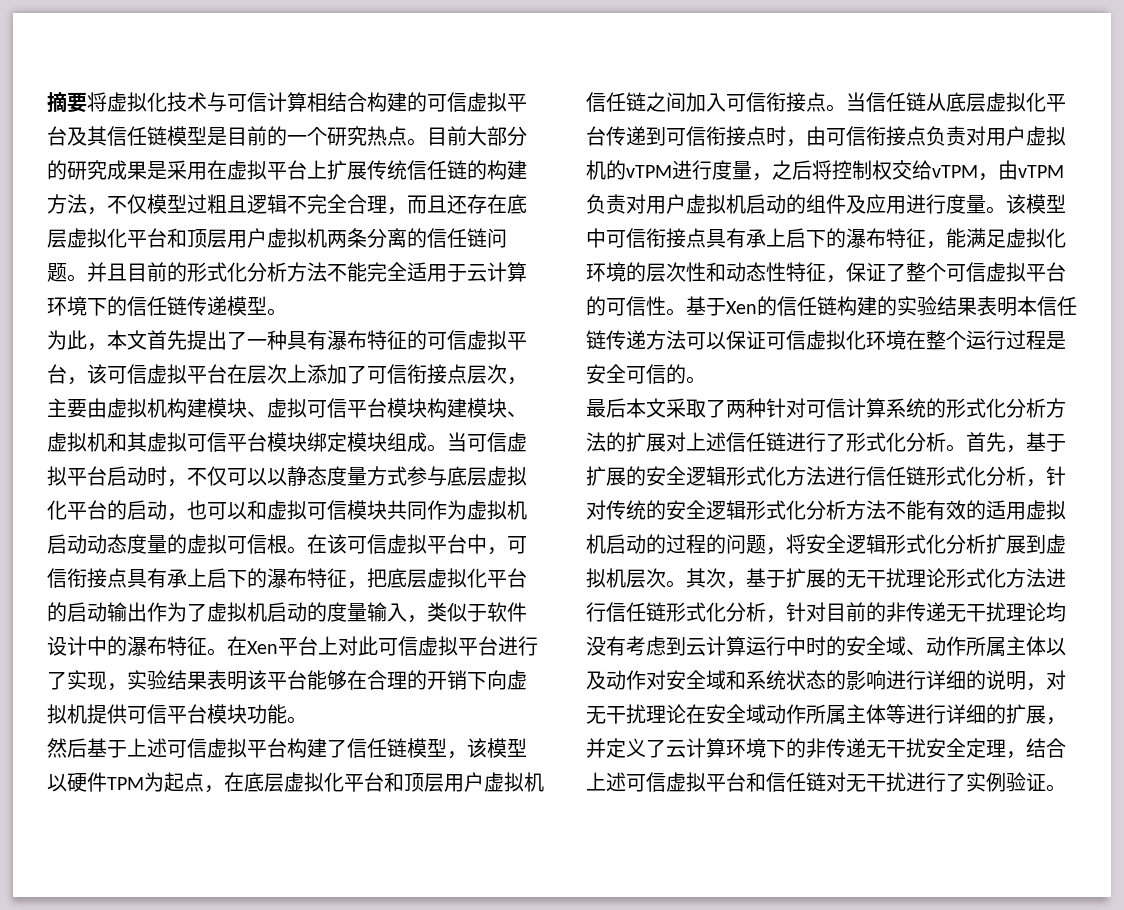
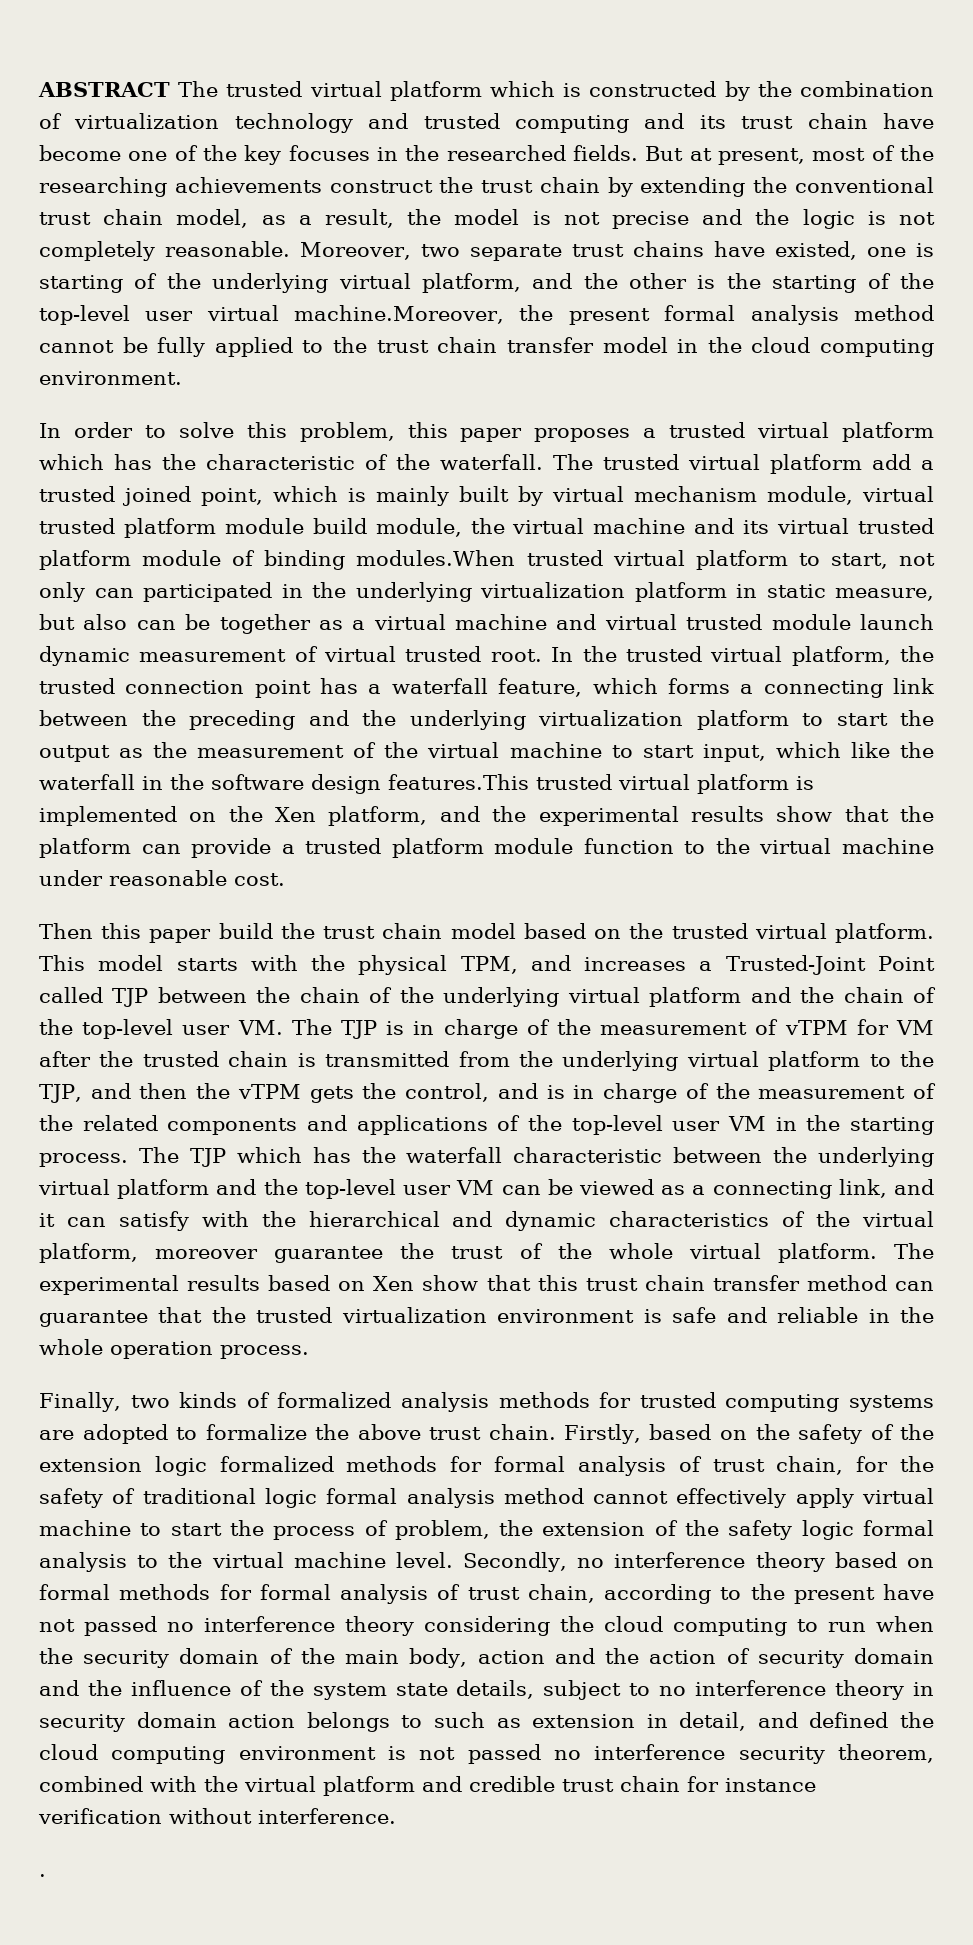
- 摘要将虚拟化技术与可信计算相结合构建的可信虚拟平台及其信任链模型是目前的一个研究热点。目前大部分的研究成果是采用在虚拟平台上扩展传统信任链的构建方法，不仅模型过粗且逻辑不完全合理，而且还存在底层虚拟化平台和顶层用户虚拟机两条分离的信任链问题。并且目前的形式化分析方法不能完全适用于云计算环境下的信任链传递模型。
- 为此，本文首先提出了一种具有瀑布特征的可信虚拟平台，该可信虚拟平台在层次上添加了可信衔接点层次，主要由虚拟机构建模块、虚拟可信平台模块构建模块、虚拟机和其虚拟可信平台模块绑定模块组成。当可信虚拟平台启动时，不仅可以以静态度量方式参与底层虚拟化平台的启动，也可以和虚拟可信模块共同作为虚拟机启动动态度量的虚拟可信根。在该可信虚拟平台中，可信衔接点具有承上启下的瀑布特征，把底层虚拟化平台的启动输出作为了虚拟机启动的度量输入，类似于软件设计中的瀑布特征。在Xen平台上对此可信虚拟平台进行了实现，实验结果表明该平台能够在合理的开销下向虚拟机提供可信平台模块功能。
- 然后基于上述可信虚拟平台构建了信任链模型，该模型以硬件TPM为起点，在底层虚拟化平台和顶层用户虚拟机信任链之间加入可信衔接点。当信任链从底层虚拟化平台传递到可信衔接点时，由可信衔接点负责对用户虚拟机的vTPM进行度量，之后将控制权交给vTPM，由vTPM负责对用户虚拟机启动的组件及应用进行度量。该模型中可信衔接点具有承上启下的瀑布特征，能满足虚拟化环境的层次性和动态性特征，保证了整个可信虚拟平台的可信性。基于Xen的信任链构建的实验结果表明本信任链传递方法可以保证可信虚拟化环境在整个运行过程是安全可信的。
- 最后本文采取了两种针对可信计算系统的形式化分析方法的扩展对上述信任链进行了形式化分析。首先，基于扩展的安全逻辑形式化方法进行信任链形式化分析，针对传统的安全逻辑形式化分析方法不能有效的适用虚拟机启动的过程的问题，将安全逻辑形式化分析扩展到虚拟机层次。其次，基于扩展的无干扰理论形式化方法进行信任链形式化分析，针对目前的非传递无干扰理论均没有考虑到云计算运行中时的安全域、动作所属主体以及动作对安全域和系统状态的影响进行详细的说明，对无干扰理论在安全域动作所属主体等进行详细的扩展，并定义了云计算环境下的非传递无干扰安全定理，结合上述可信虚拟平台和信任链对无干扰进行了实例验证。
+ ABSTRACT The trusted virtual platform which is constructed by the combination of virtualization technology and trusted computing and its trust chain have become one of the key focuses in the researched fields. But at present, most of the researching achievements construct the trust chain by extending the conventional trust chain model, as a result, the model is not precise and the logic is not completely reasonable. Moreover, two separate trust chains have existed, one is starting of the underlying virtual platform, and the other is the starting of the top-level user virtual machine.Moreover, the present formal analysis method cannot be fully applied to the trust chain transfer model in the cloud computing environment.
+ In order to solve this problem, this paper proposes a trusted virtual platform which has the characteristic of the waterfall. The trusted virtual platform add a trusted joined point, which is mainly built by virtual mechanism module, virtual trusted platform module build module, the virtual machine and its virtual trusted platform module of binding modules.When trusted virtual platform to start, not only can participated in the underlying virtualization platform in static measure, but also can be together as a virtual machine and virtual trusted module launch dynamic measurement of virtual trusted root. In the trusted virtual platform, the trusted connection point has a waterfall feature, which forms a connecting link between the preceding and the underlying virtualization platform to start the output as the measurement of the virtual machine to start input, which like the waterfall in the software design features.This trusted virtual platform is implemented on the Xen platform, and the experimental results show that the platform can provide a trusted platform module function to the virtual machine under reasonable cost.
+ Then this paper build the trust chain model based on the trusted virtual platform. This model starts with the physical TPM, and increases a Trusted-Joint Point called TJP between the chain of the underlying virtual platform and the chain of the top-level user VM. The TJP is in charge of the measurement of vTPM for VM after the trusted chain is transmitted from the underlying virtual platform to the TJP, and then the vTPM gets the control, and is in charge of the measurement of the related components and applications of the top-level user VM in the starting process. The TJP which has the waterfall characteristic between the underlying virtual platform and the top-level user VM can be viewed as a connecting link, and it can satisfy with the hierarchical and dynamic characteristics of the virtual platform, moreover guarantee the trust of the whole virtual platform. The experimental results based on Xen show that this trust chain transfer method can guarantee that the trusted virtualization environment is safe and reliable in the whole operation process.
+ Finally, two kinds of formalized analysis methods for trusted computing systems are adopted to formalize the above trust chain. Firstly, based on the safety of the extension logic formalized methods for formal analysis of trust chain, for the safety of traditional logic formal analysis method cannot effectively apply virtual machine to start the process of problem, the extension of the safety logic formal analysis to the virtual machine level. Secondly, no interference theory based on formal methods for formal analysis of trust chain, according to the present have not passed no interference theory considering the cloud computing to run when the security domain of the main body, action and the action of security domain and the influence of the system state details, subject to no interference theory in security domain action belongs to such as extension in detail, and defined the cloud computing environment is not passed no interference security theorem, combined with the virtual platform and credible trust chain for instance verification without interference.
+ .

